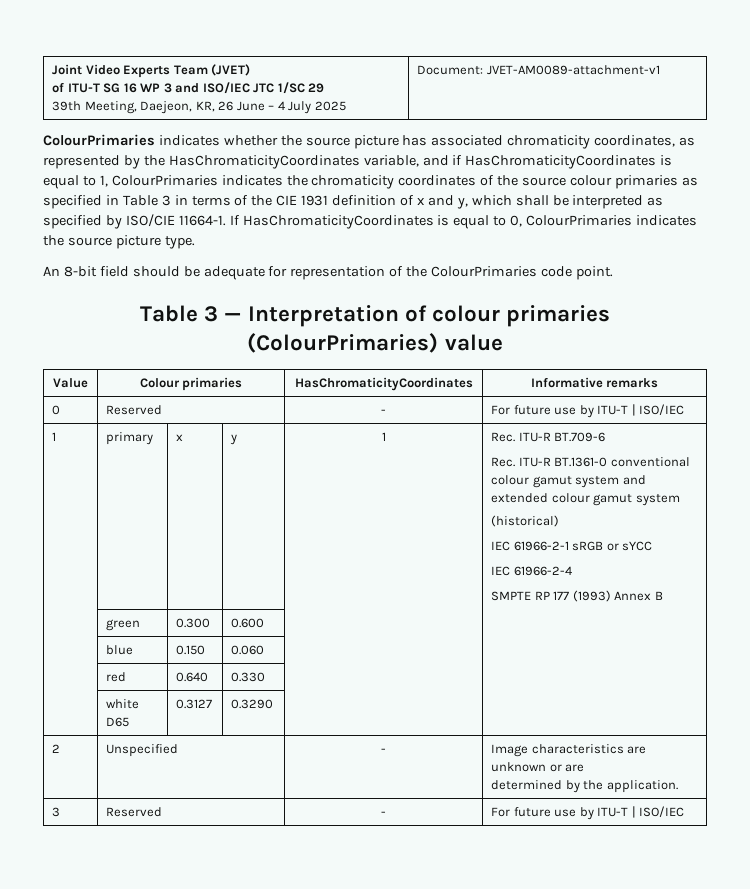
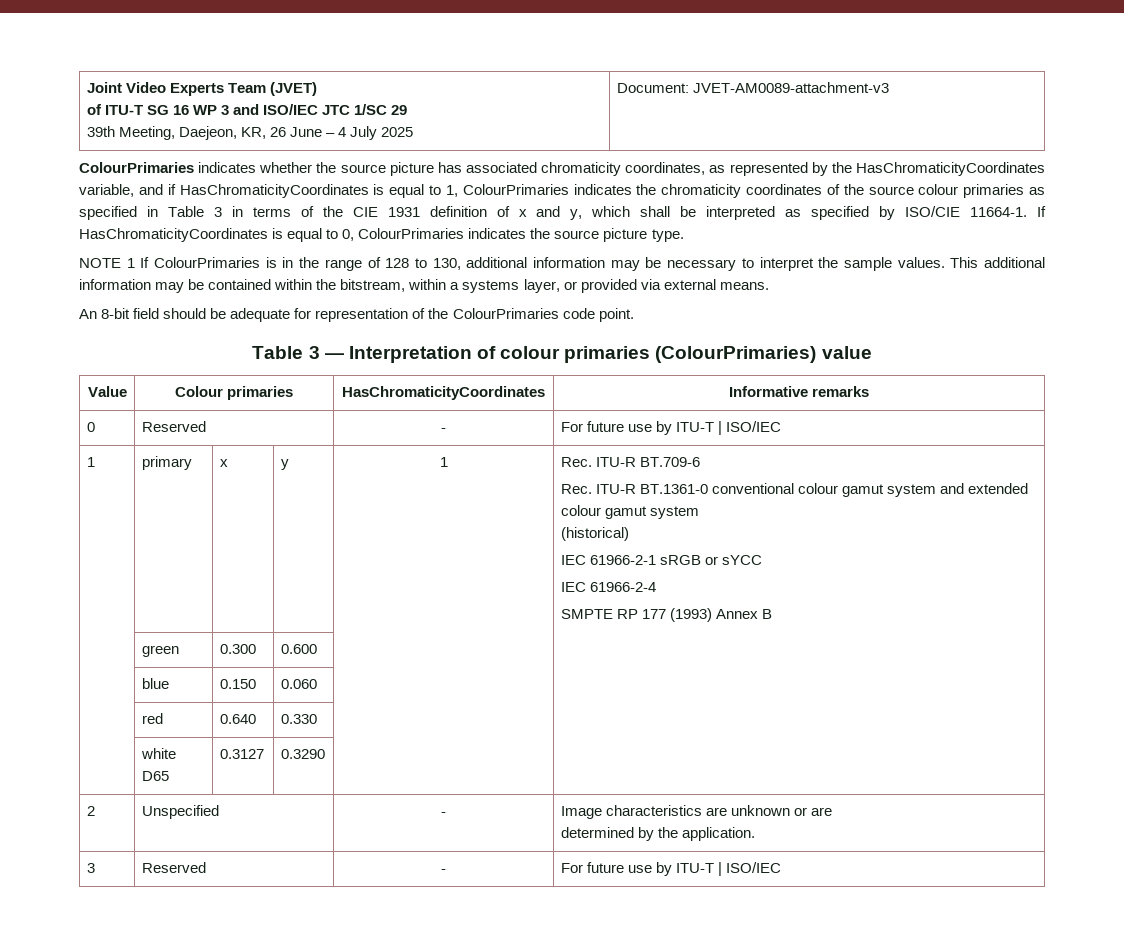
  Joint Video Experts Team (JVET)
  of ITU-T SG 16 WP 3 and ISO/IEC JTC 1/SC 29
- 39th Meeting, Daejeon, KR, 26 June – 4 July 2025 | Document: JVET-AM0089-attachment-v1
+ 39th Meeting, Daejeon, KR, 26 June – 4 July 2025 | Document: JVET-AM0089-attachment-v3
+ NOTE 1 If ColourPrimaries is in the range of 128 to 130, additional information may be necessary to interpret the sample values. This additional information may be contained within the bitstream, within a systems layer, or provided via external means.

